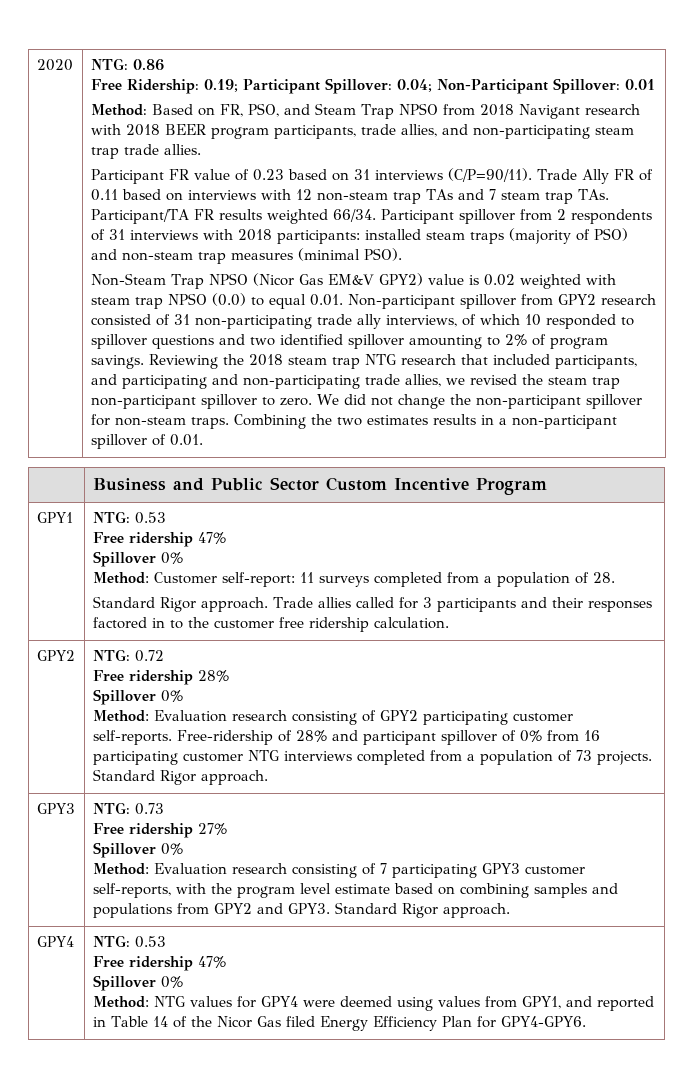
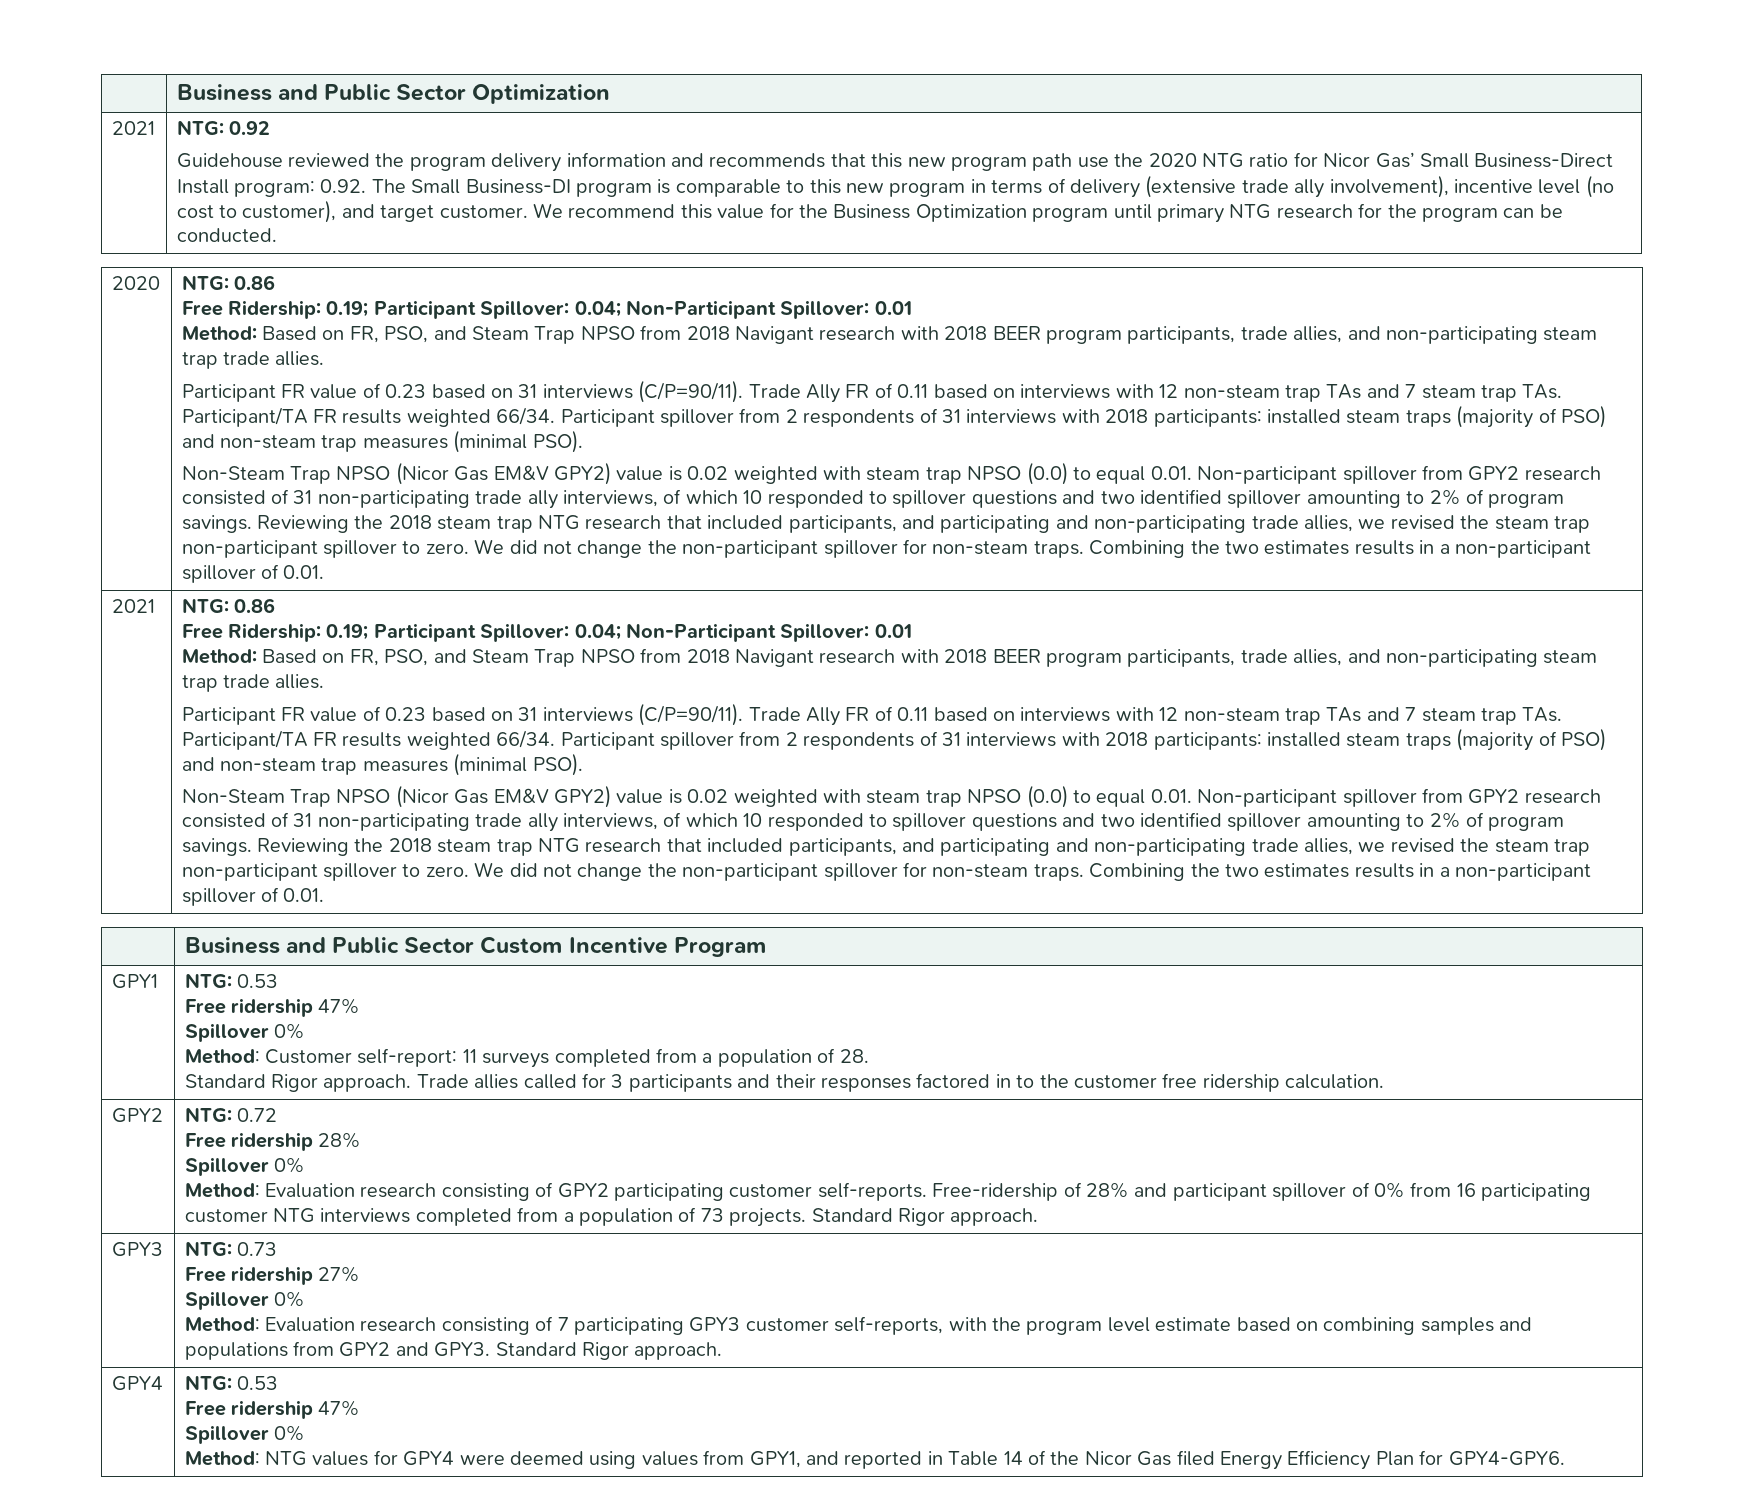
- 2020
+ Business and Public Sector Optimization
+ 2021 | NTG: 0.92
+ Guidehouse reviewed the program delivery information and recommends that this new program path use the 2020 NTG ratio for Nicor Gas’ Small Business-Direct Install program: 0.92. The Small Business-DI program is comparable to this new program in terms of delivery (extensive trade ally involvement), incentive level (no cost to customer), and target customer. We recommend this value for the Business Optimization program until primary NTG research for the program can be conducted.
+ 2020 | NTG: 0.86
+ Free Ridership: 0.19; Participant Spillover: 0.04; Non-Participant Spillover: 0.01
+ Method: Based on FR, PSO, and Steam Trap NPSO from 2018 Navigant research with 2018 BEER program participants, trade allies, and non-participating steam trap trade allies.
+ Participant FR value of 0.23 based on 31 interviews (C/P=90/11). Trade Ally FR of 0.11 based on interviews with 12 non-steam trap TAs and 7 steam trap TAs. Participant/TA FR results weighted 66/34. Participant spillover from 2 respondents of 31 interviews with 2018 participants: installed steam traps (majority of PSO) and non-steam trap measures (minimal PSO).
+ Non-Steam Trap NPSO (Nicor Gas EM&V GPY2) value is 0.02 weighted with steam trap NPSO (0.0) to equal 0.01. Non-participant spillover from GPY2 research consisted of 31 non-participating trade ally interviews, of which 10 responded to spillover questions and two identified spillover amounting to 2% of program savings. Reviewing the 2018 steam trap NTG research that included participants, and participating and non-participating trade allies, we revised the steam trap non-participant spillover to zero. We did not change the non-participant spillover for non-steam traps. Combining the two estimates results in a non-participant spillover of 0.01.
+ 2021

